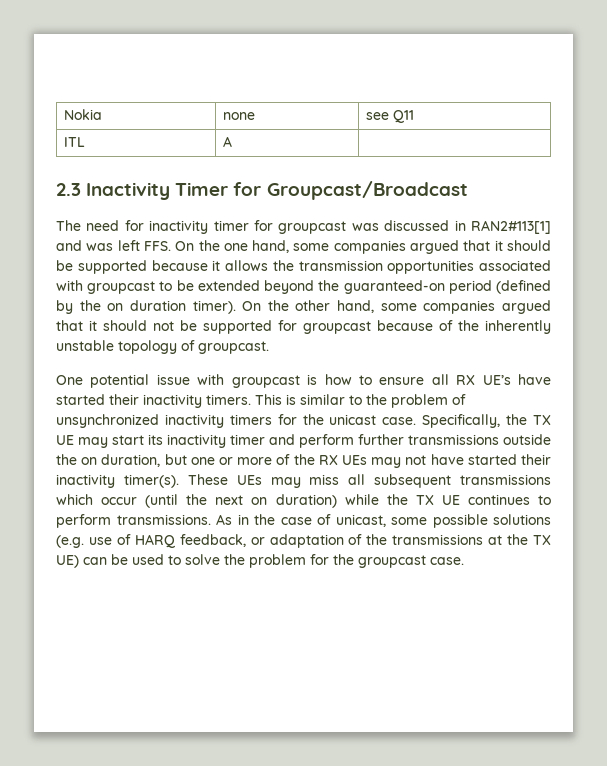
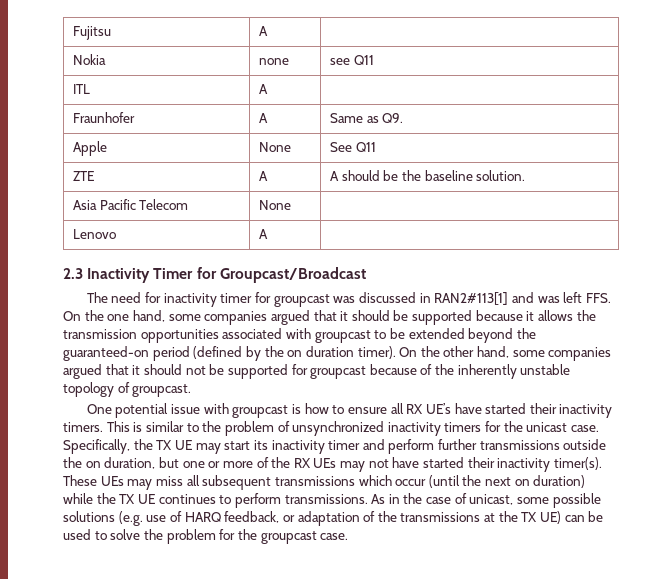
+ Fujitsu | A |
+ Fraunhofer | A | Same as Q9.
+ Apple | None | See Q11
+ ZTE | A | A should be the baseline solution.
+ Asia Pacific Telecom | None |
+ Lenovo | A |

